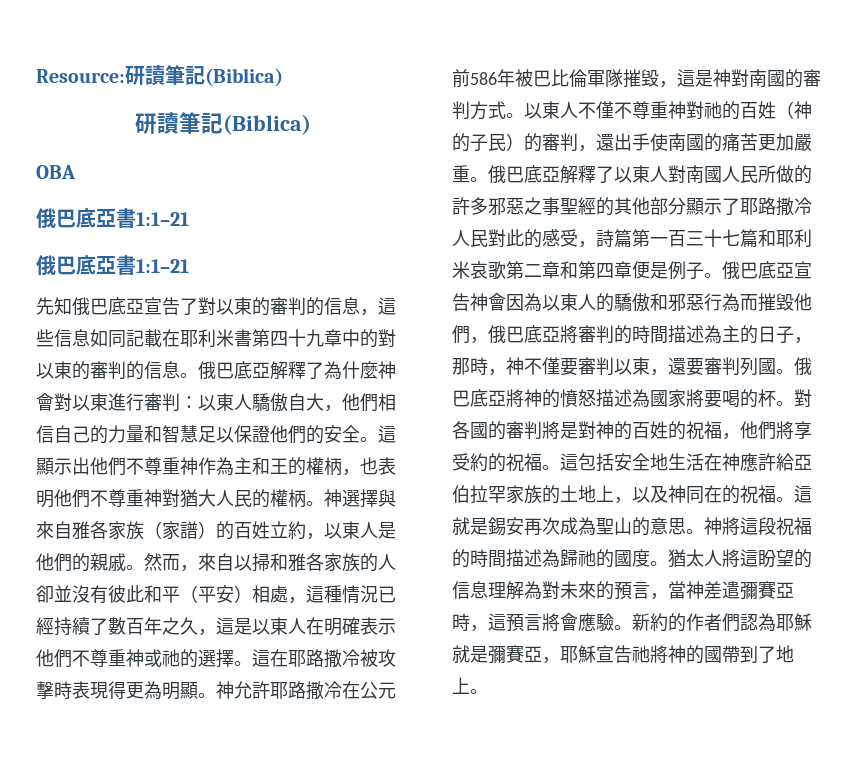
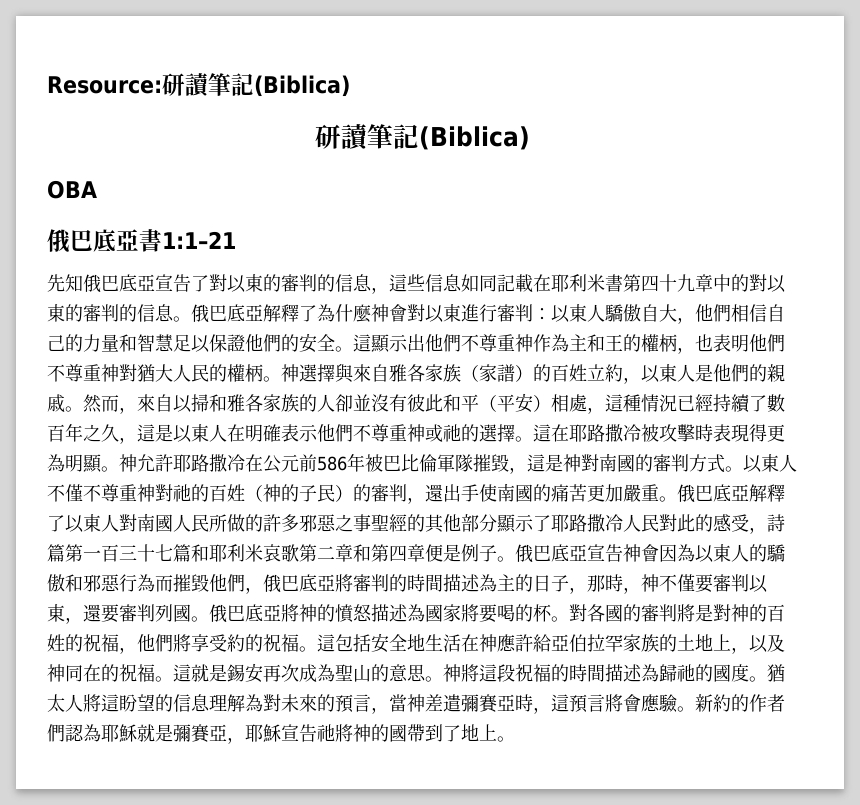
  OBA
- 俄巴底亞書1:1–21

